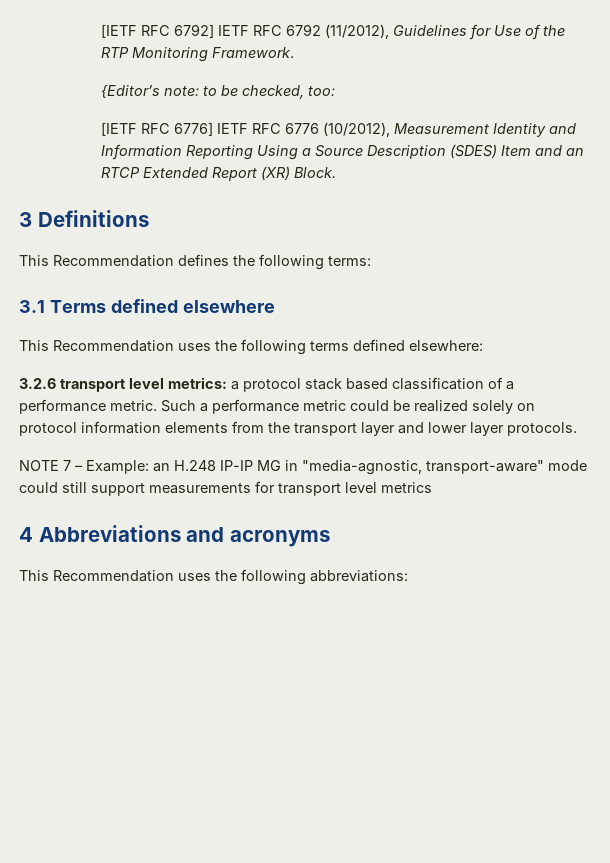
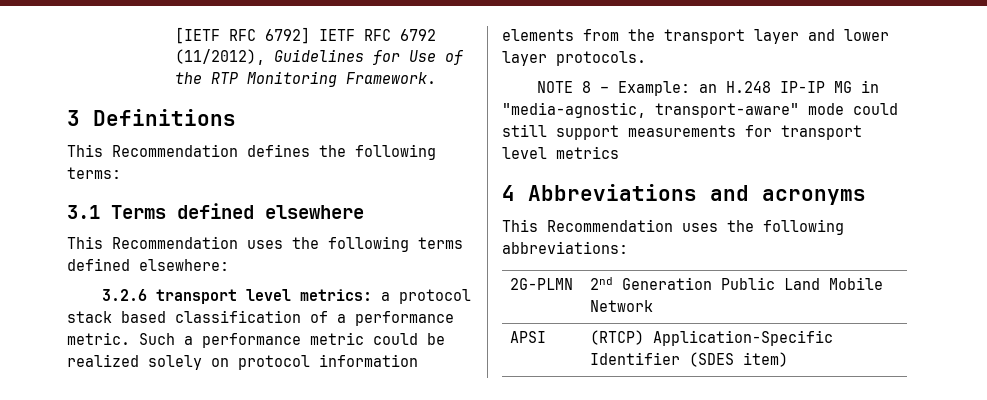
- {Editor’s note: to be checked, too:
- [IETF RFC 6776] IETF RFC 6776 (10/2012), Measurement Identity and Information Reporting Using a Source Description (SDES) Item and an RTCP Extended Report (XR) Block.
- NOTE 7 – Example: an H.248 IP-IP MG in "media-agnostic, transport-aware" mode could still support measurements for transport level metrics
+ NOTE 8 – Example: an H.248 IP-IP MG in "media-agnostic, transport-aware" mode could still support measurements for transport level metrics
+ 2G-PLMN | 2nd Generation Public Land Mobile Network
+ APSI | (RTCP) Application-Specific Identifier (SDES item)

